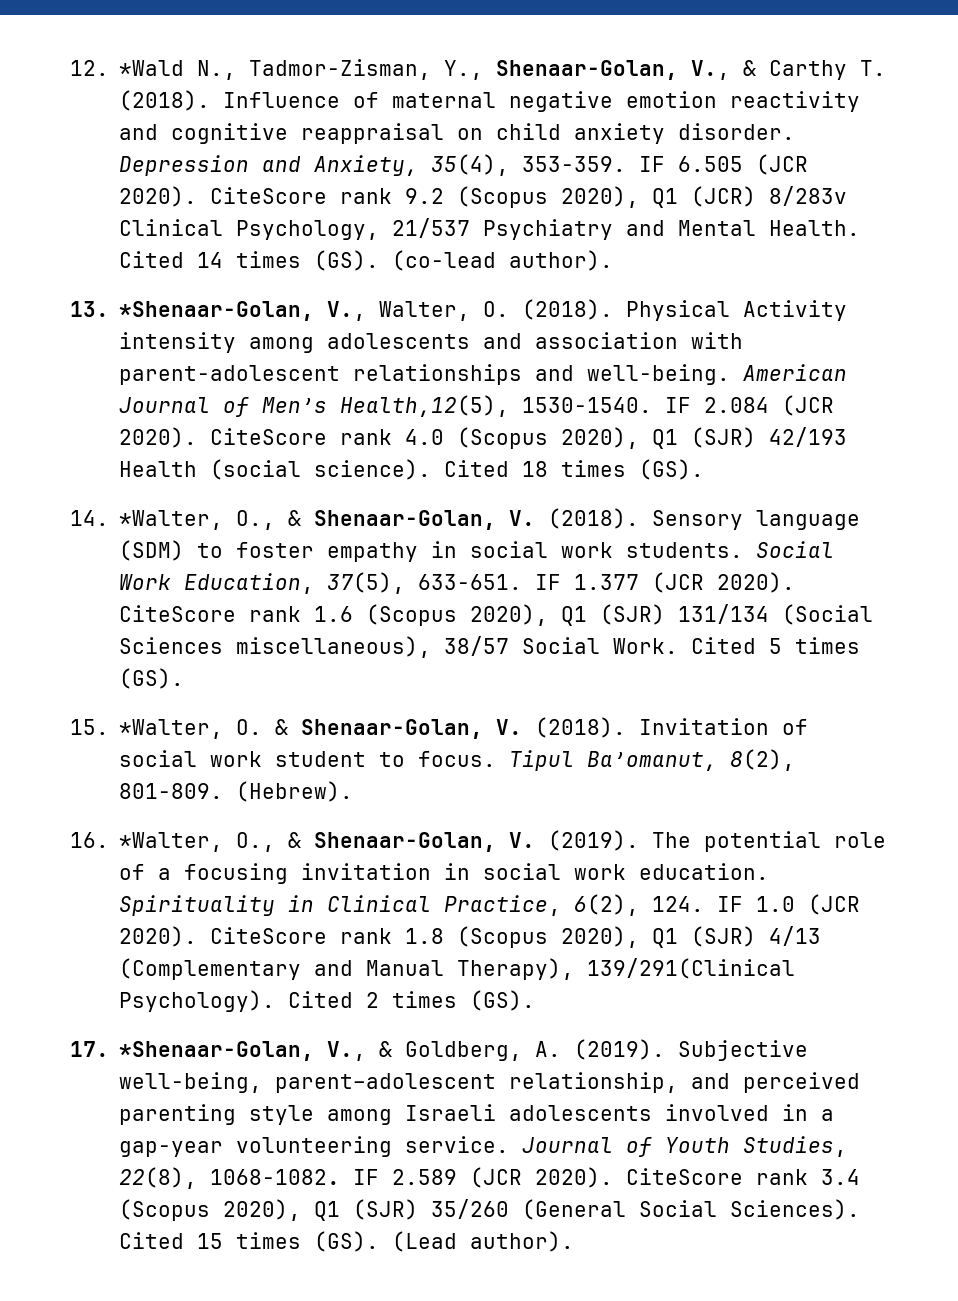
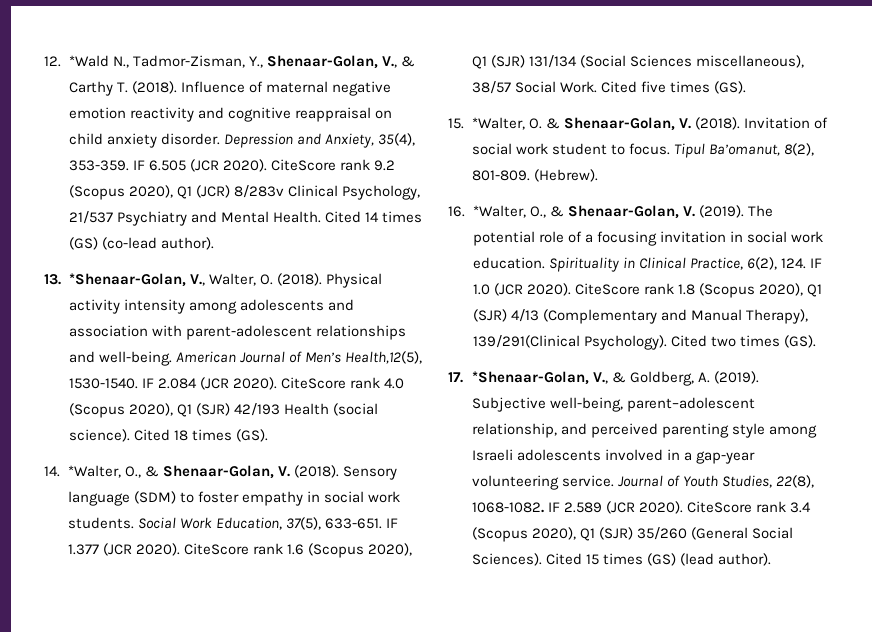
- Cited 14 times (GS). (co-lead author).
+ Cited 14 times (GS) (co-lead author).
- Physical Activity intensity among adolescents and association with parent-adolescent relationships and well-being.
+ Physical activity intensity among adolescents and association with parent-adolescent relationships and well-being.
- Cited 5 times (GS).
+ Cited five times (GS).
- Cited 2 times (GS).
+ Cited two times (GS).
- Cited 15 times (GS). (Lead author).
+ Cited 15 times (GS) (lead author).

